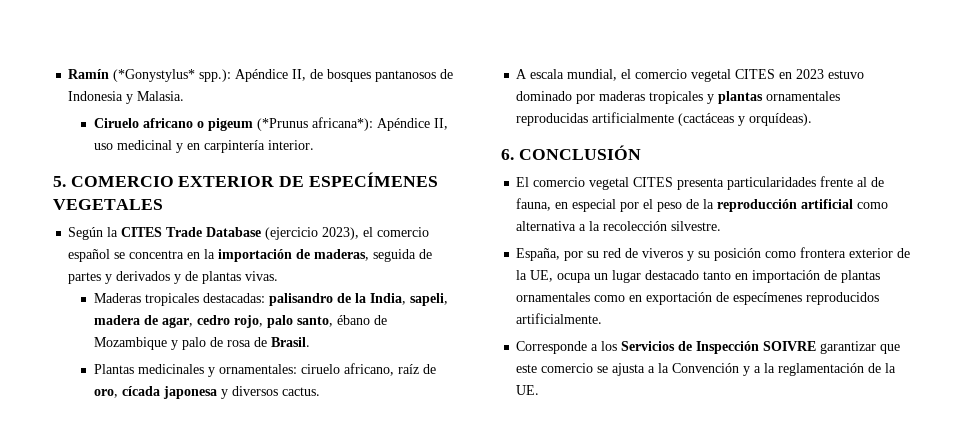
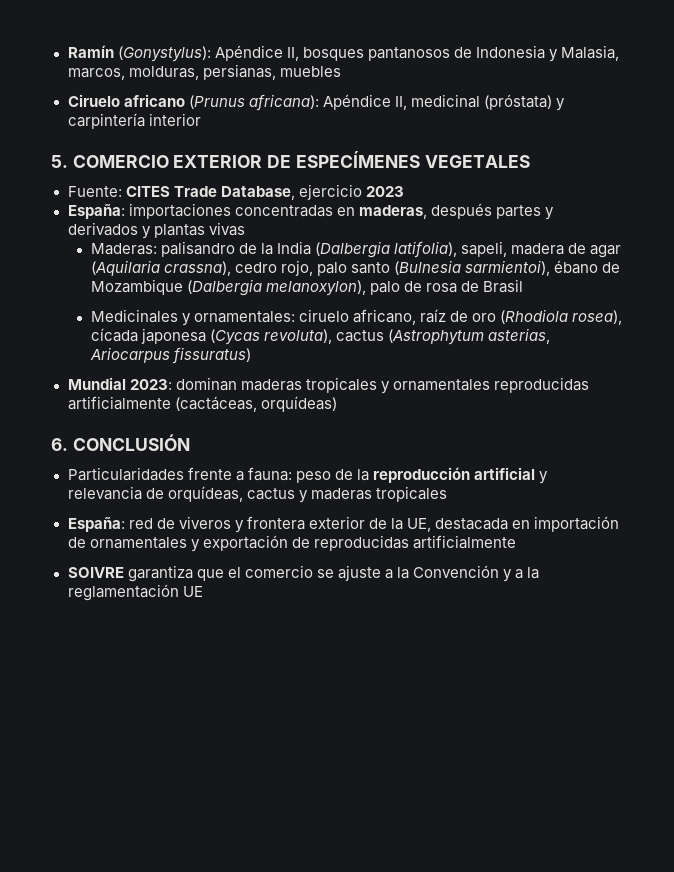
- Ramín (*Gonystylus* spp.): Apéndice II, de bosques pantanosos de Indonesia y Malasia.
- Ciruelo africano o pigeum (*Prunus africana*): Apéndice II, uso medicinal y en carpintería interior.
+ Ramín (Gonystylus): Apéndice II, bosques pantanosos de Indonesia y Malasia, marcos, molduras, persianas, muebles
+ Ciruelo africano (Prunus africana): Apéndice II, medicinal (próstata) y carpintería interior
- Según la CITES Trade Database (ejercicio 2023), el comercio español se concentra en la importación de maderas, seguida de partes y derivados y de plantas vivas.
- Maderas tropicales destacadas: palisandro de la India, sapeli, madera de agar, cedro rojo, palo santo, ébano de Mozambique y palo de rosa de Brasil.
- Plantas medicinales y ornamentales: ciruelo africano, raíz de oro, cícada japonesa y diversos cactus.
- A escala mundial, el comercio vegetal CITES en 2023 estuvo dominado por maderas tropicales y plantas ornamentales reproducidas artificialmente (cactáceas y orquídeas).
+ Fuente: CITES Trade Database, ejercicio 2023
+ España: importaciones concentradas en maderas, después partes y derivados y plantas vivas
+ Maderas: palisandro de la India (Dalbergia latifolia), sapeli, madera de agar (Aquilaria crassna), cedro rojo, palo santo (Bulnesia sarmientoi), ébano de Mozambique (Dalbergia melanoxylon), palo de rosa de Brasil
+ Medicinales y ornamentales: ciruelo africano, raíz de oro (Rhodiola rosea), cícada japonesa (Cycas revoluta), cactus (Astrophytum asterias, Ariocarpus fissuratus)
+ Mundial 2023: dominan maderas tropicales y ornamentales reproducidas artificialmente (cactáceas, orquídeas)
- El comercio vegetal CITES presenta particularidades frente al de fauna, en especial por el peso de la reproducción artificial como alternativa a la recolección silvestre.
- España, por su red de viveros y su posición como frontera exterior de la UE, ocupa un lugar destacado tanto en importación de plantas ornamentales como en exportación de especímenes reproducidos artificialmente.
- Corresponde a los Servicios de Inspección SOIVRE garantizar que este comercio se ajusta a la Convención y a la reglamentación de la UE.
+ Particularidades frente a fauna: peso de la reproducción artificial y relevancia de orquídeas, cactus y maderas tropicales
+ España: red de viveros y frontera exterior de la UE, destacada en importación de ornamentales y exportación de reproducidas artificialmente
+ SOIVRE garantiza que el comercio se ajuste a la Convención y a la reglamentación UE

